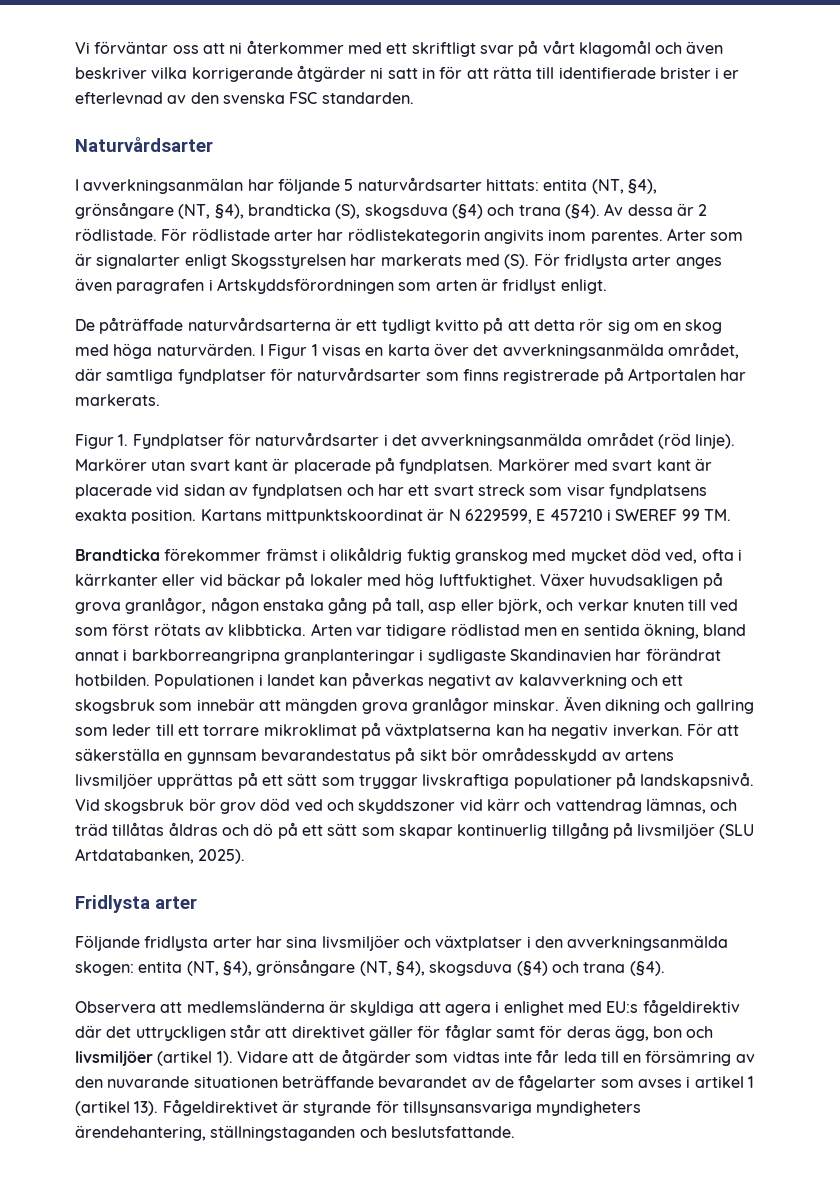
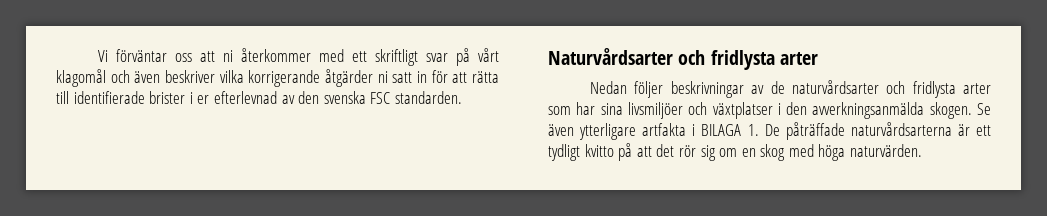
- Naturvårdsarter
- I avverkningsanmälan har följande 5 naturvårdsarter hittats: entita (NT, §4), grönsångare (NT, §4), brandticka (S), skogsduva (§4) och trana (§4). Av dessa är 2 rödlistade. För rödlistade arter har rödlistekategorin angivits inom parentes. Arter som är signalarter enligt Skogsstyrelsen har markerats med (S). För fridlysta arter anges även paragrafen i Artskyddsförordningen som arten är fridlyst enligt.
- De påträffade naturvårdsarterna är ett tydligt kvitto på att detta rör sig om en skog med höga naturvärden. I Figur 1 visas en karta över det avverkningsanmälda området, där samtliga fyndplatser för naturvårdsarter som finns registrerade på Artportalen har markerats.
- Figur 1. Fyndplatser för naturvårdsarter i det avverkningsanmälda området (röd linje). Markörer utan svart kant är placerade på fyndplatsen. Markörer med svart kant är placerade vid sidan av fyndplatsen och har ett svart streck som visar fyndplatsens exakta position. Kartans mittpunktskoordinat är N 6229599, E 457210 i SWEREF 99 TM.
- Brandticka förekommer främst i olikåldrig fuktig granskog med mycket död ved, ofta i kärrkanter eller vid bäckar på lokaler med hög luftfuktighet. Växer huvudsakligen på grova granlågor, någon enstaka gång på tall, asp eller björk, och verkar knuten till ved som först rötats av klibbticka. Arten var tidigare rödlistad men en sentida ökning, bland annat i barkborreangripna granplanteringar i sydligaste Skandinavien har förändrat hotbilden. Populationen i landet kan påverkas negativt av kalavverkning och ett skogsbruk som innebär att mängden grova granlågor minskar. Även dikning och gallring som leder till ett torrare mikroklimat på växtplatserna kan ha negativ inverkan. För att säkerställa en gynnsam bevarandestatus på sikt bör områdesskydd av artens livsmiljöer upprättas på ett sätt som tryggar livskraftiga populationer på landskapsnivå. Vid skogsbruk bör grov död ved och skyddszoner vid kärr och vattendrag lämnas, och träd tillåtas åldras och dö på ett sätt som skapar kontinuerlig tillgång på livsmiljöer (SLU Artdatabanken, 2025).
- Fridlysta arter
- Följande fridlysta arter har sina livsmiljöer och växtplatser i den avverkningsanmälda skogen: entita (NT, §4), grönsångare (NT, §4), skogsduva (§4) och trana (§4).
- Observera att medlemsländerna är skyldiga att agera i enlighet med EU:s fågeldirektiv där det uttryckligen står att direktivet gäller för fåglar samt för deras ägg, bon och livsmiljöer (artikel 1). Vidare att de åtgärder som vidtas inte får leda till en försämring av den nuvarande situationen beträffande bevarandet av de fågelarter som avses i artikel 1 (artikel 13). Fågeldirektivet är styrande för tillsynsansvariga myndigheters ärendehantering, ställningstaganden och beslutsfattande.
+ Naturvårdsarter och fridlysta arter
+ Nedan följer beskrivningar av de naturvårdsarter och fridlysta arter som har sina livsmiljöer och växtplatser i den avverkningsanmälda skogen. Se även ytterligare artfakta i BILAGA 1. De påträffade naturvårdsarterna är ett tydligt kvitto på att det rör sig om en skog med höga naturvärden.

